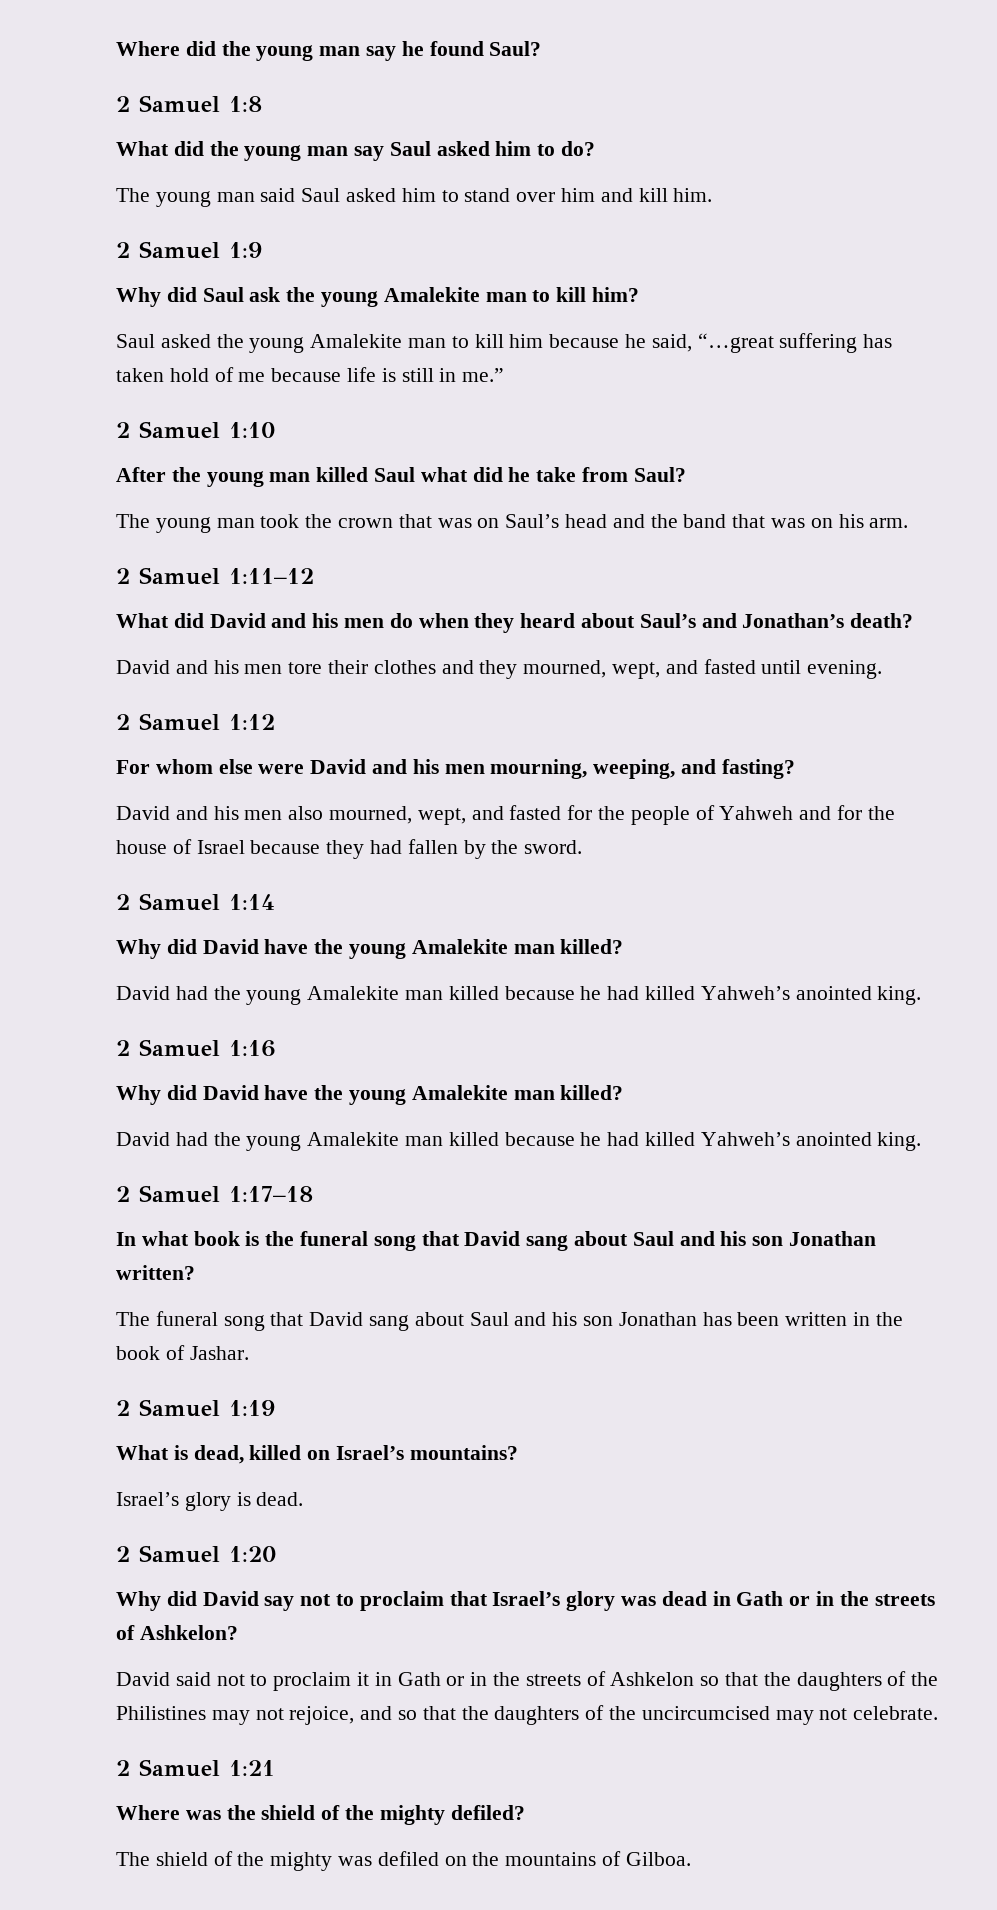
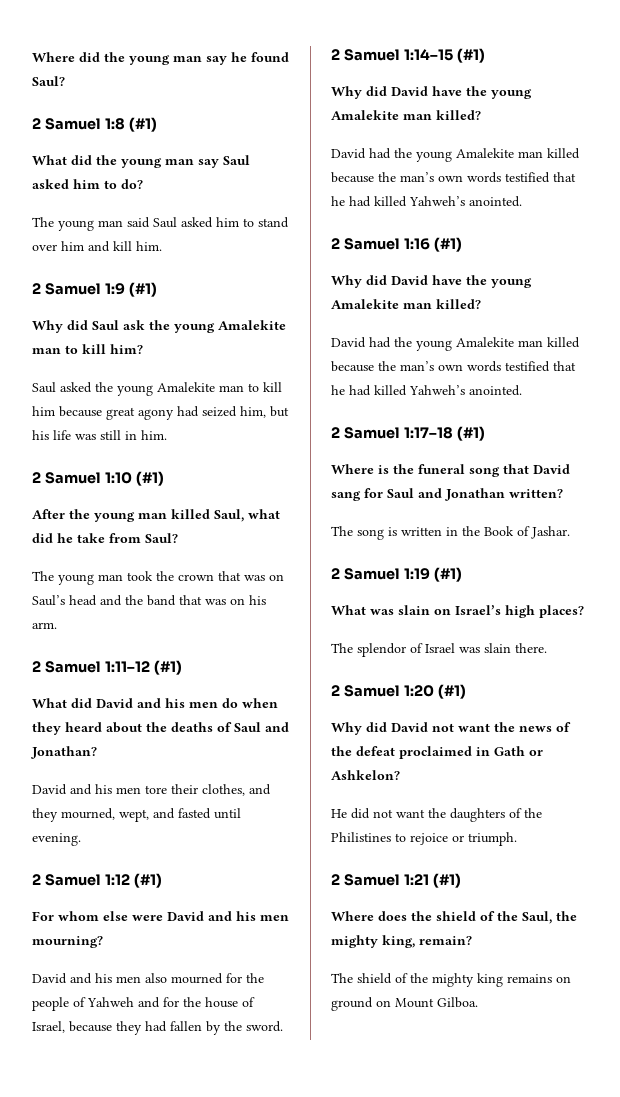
- 2 Samuel 1:8
+ 2 Samuel 1:8 (#1)
- 2 Samuel 1:9
+ 2 Samuel 1:9 (#1)
- Saul asked the young Amalekite man to kill him because he said, “…great suffering has taken hold of me because life is still in me.”
+ Saul asked the young Amalekite man to kill him because great agony had seized him, but his life was still in him.
- 2 Samuel 1:10
+ 2 Samuel 1:10 (#1)
- After the young man killed Saul what did he take from Saul?
+ After the young man killed Saul, what did he take from Saul?
- 2 Samuel 1:11–12
+ 2 Samuel 1:11–12 (#1)
- What did David and his men do when they heard about Saul’s and Jonathan’s death?
+ What did David and his men do when they heard about the deaths of Saul and Jonathan?
- David and his men tore their clothes and they mourned, wept, and fasted until evening.
+ David and his men tore their clothes, and they mourned, wept, and fasted until evening.
- 2 Samuel 1:12
+ 2 Samuel 1:12 (#1)
- For whom else were David and his men mourning, weeping, and fasting?
+ For whom else were David and his men mourning?
- David and his men also mourned, wept, and fasted for the people of Yahweh and for the house of Israel because they had fallen by the sword.
+ David and his men also mourned for the people of Yahweh and for the house of Israel, because they had fallen by the sword.
- 2 Samuel 1:14
+ 2 Samuel 1:14–15 (#1)
  Why did David have the young Amalekite man killed?
- David had the young Amalekite man killed because he had killed Yahweh’s anointed king.
+ David had the young Amalekite man killed because the man’s own words testified that he had killed Yahweh’s anointed.
- 2 Samuel 1:16
+ 2 Samuel 1:16 (#1)
  Why did David have the young Amalekite man killed?
- David had the young Amalekite man killed because he had killed Yahweh’s anointed king.
+ David had the young Amalekite man killed because the man’s own words testified that he had killed Yahweh’s anointed.
- 2 Samuel 1:17–18
- In what book is the funeral song that David sang about Saul and his son Jonathan written?
+ 2 Samuel 1:17–18 (#1)
+ Where is the funeral song that David sang for Saul and Jonathan written?
- The funeral song that David sang about Saul and his son Jonathan has been written in the book of Jashar.
+ The song is written in the Book of Jashar.
- 2 Samuel 1:19
- What is dead, killed on Israel’s mountains?
- Israel’s glory is dead.
+ 2 Samuel 1:19 (#1)
+ What was slain on Israel’s high places?
+ The splendor of Israel was slain there.
- 2 Samuel 1:20
- Why did David say not to proclaim that Israel’s glory was dead in Gath or in the streets of Ashkelon?
- David said not to proclaim it in Gath or in the streets of Ashkelon so that the daughters of the Philistines may not rejoice, and so that the daughters of the uncircumcised may not celebrate.
+ 2 Samuel 1:20 (#1)
+ Why did David not want the news of the defeat proclaimed in Gath or Ashkelon?
+ He did not want the daughters of the Philistines to rejoice or triumph.
- 2 Samuel 1:21
- Where was the shield of the mighty defiled?
+ 2 Samuel 1:21 (#1)
+ Where does the shield of the Saul, the mighty king, remain?
- The shield of the mighty was defiled on the mountains of Gilboa.
+ The shield of the mighty king remains on ground on Mount Gilboa.

